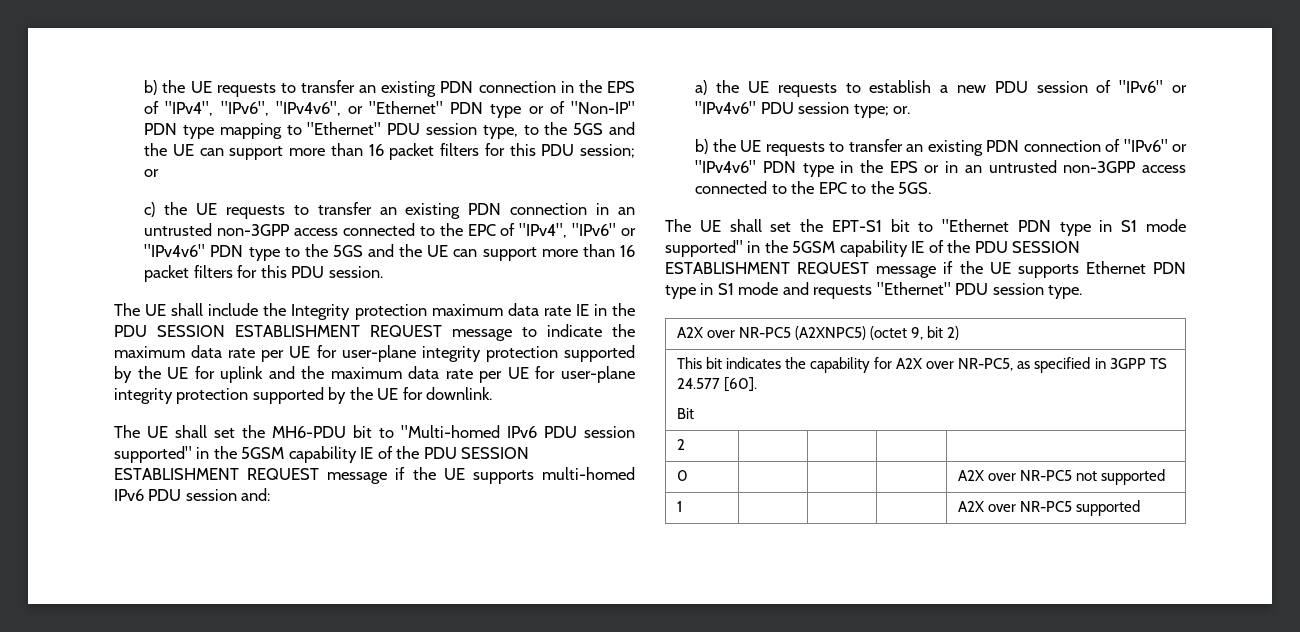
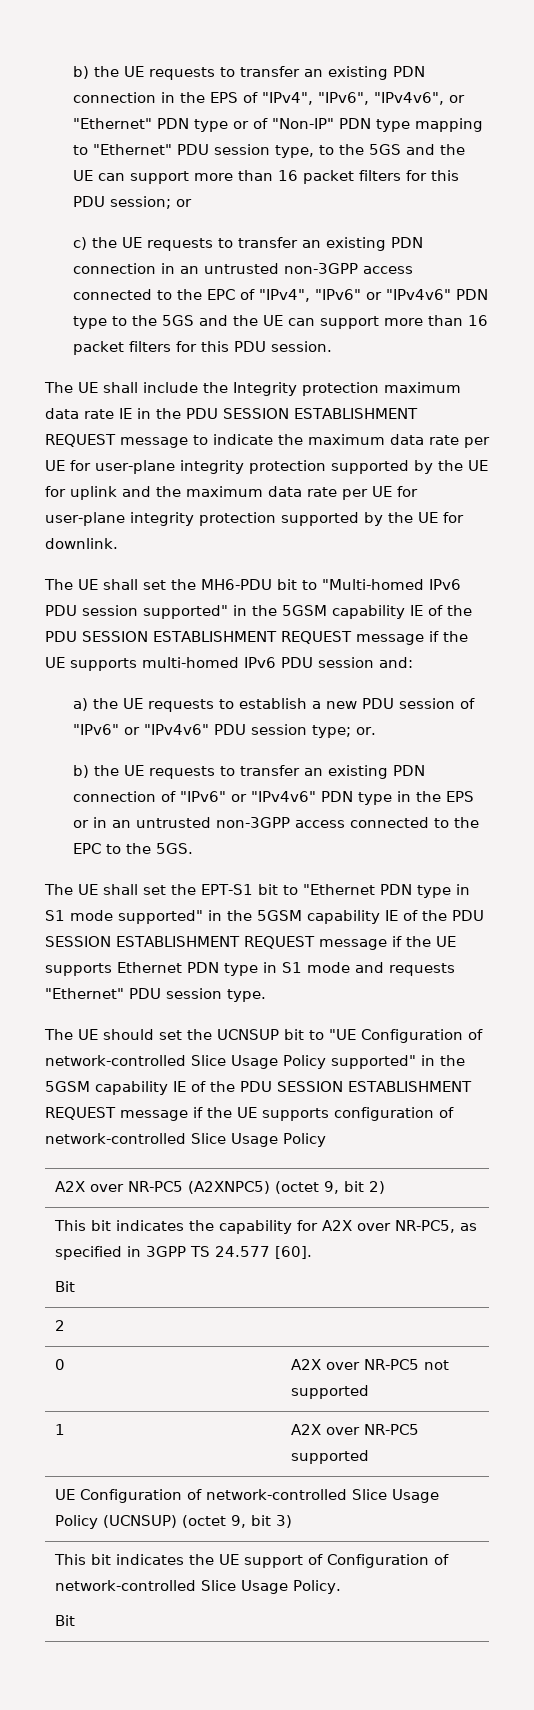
+ The UE should set the UCNSUP bit to "UE Configuration of network-controlled Slice Usage Policy supported" in the 5GSM capability IE of the PDU SESSION ESTABLISHMENT REQUEST message if the UE supports configuration of network-controlled Slice Usage Policy
+ UE Configuration of network-controlled Slice Usage Policy (UCNSUP) (octet 9, bit 3)
+ This bit indicates the UE support of Configuration of network-controlled Slice Usage Policy.
+ Bit

